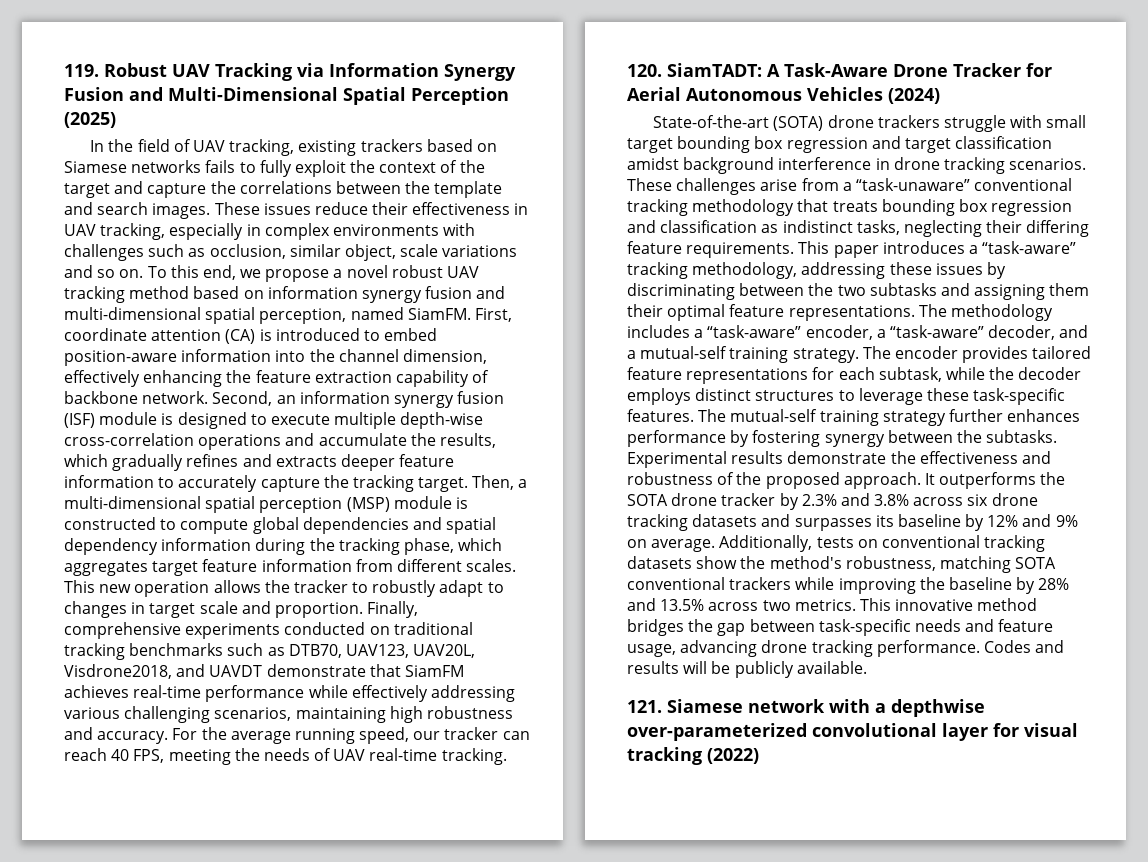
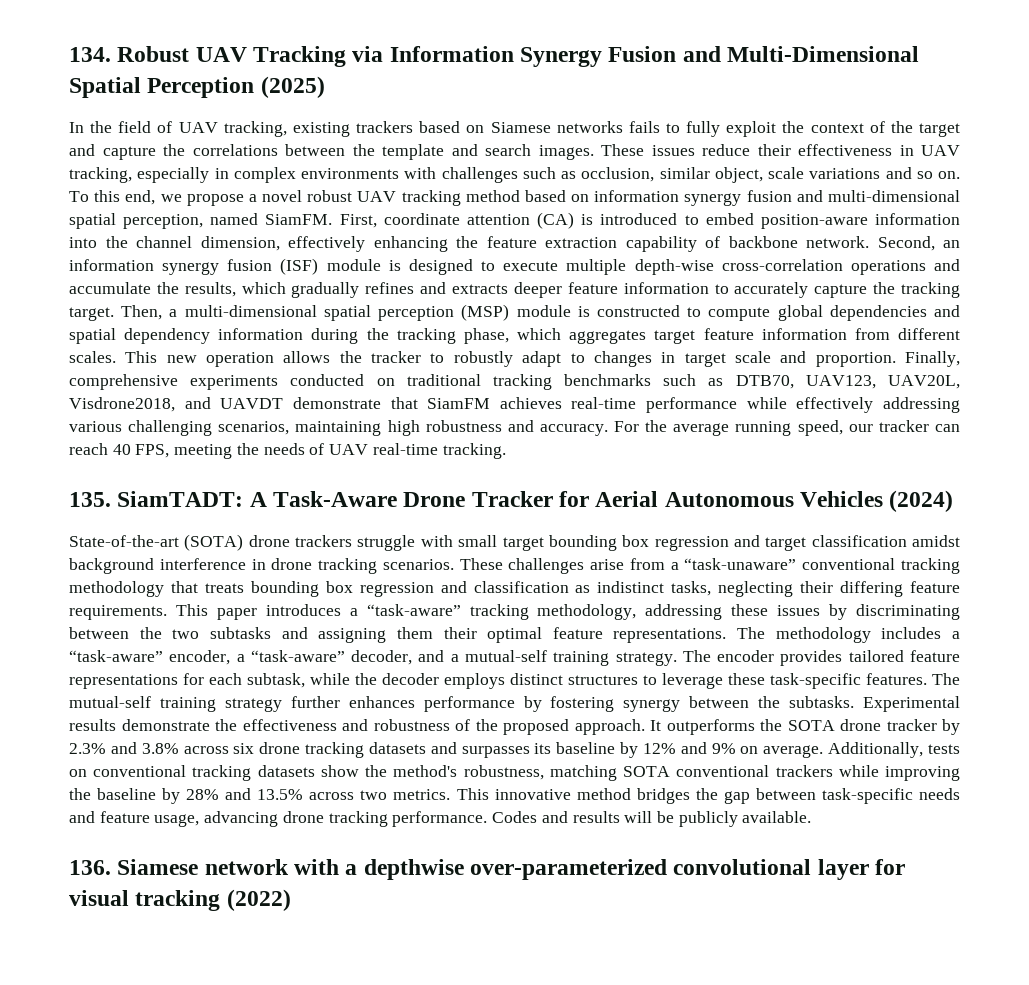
- 119. Robust UAV Tracking via Information Synergy Fusion and Multi-Dimensional Spatial Perception (2025)
+ 134. Robust UAV Tracking via Information Synergy Fusion and Multi-Dimensional Spatial Perception (2025)
- 120. SiamTADT: A Task-Aware Drone Tracker for Aerial Autonomous Vehicles (2024)
+ 135. SiamTADT: A Task-Aware Drone Tracker for Aerial Autonomous Vehicles (2024)
- 121. Siamese network with a depthwise over-parameterized convolutional layer for visual tracking (2022)
+ 136. Siamese network with a depthwise over-parameterized convolutional layer for visual tracking (2022)

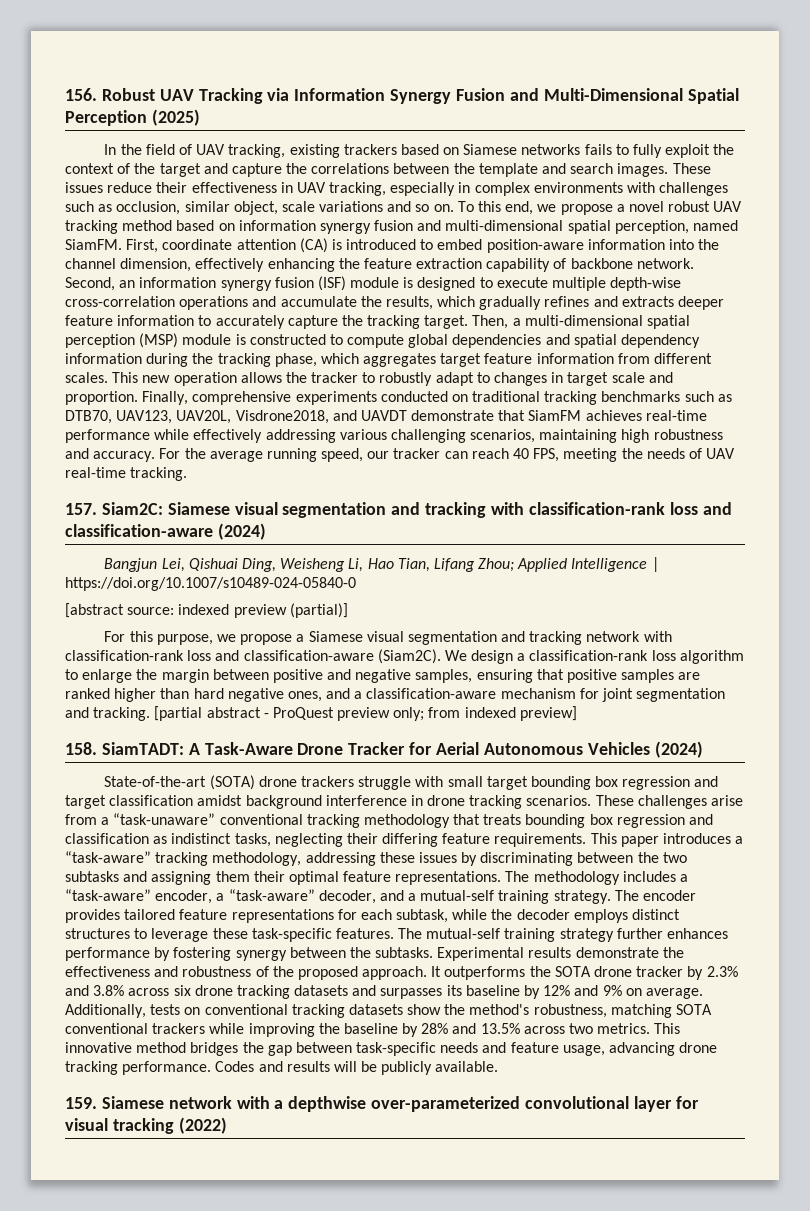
- 134. Robust UAV Tracking via Information Synergy Fusion and Multi-Dimensional Spatial Perception (2025)
+ 156. Robust UAV Tracking via Information Synergy Fusion and Multi-Dimensional Spatial Perception (2025)
- 135. SiamTADT: A Task-Aware Drone Tracker for Aerial Autonomous Vehicles (2024)
+ 157. Siam2C: Siamese visual segmentation and tracking with classification-rank loss and classification-aware (2024)
+ Bangjun Lei, Qishuai Ding, Weisheng Li, Hao Tian, Lifang Zhou; Applied Intelligence | https://doi.org/10.1007/s10489-024-05840-0
+ [abstract source: indexed preview (partial)]
+ For this purpose, we propose a Siamese visual segmentation and tracking network with classification-rank loss and classification-aware (Siam2C). We design a classification-rank loss algorithm to enlarge the margin between positive and negative samples, ensuring that positive samples are ranked higher than hard negative ones, and a classification-aware mechanism for joint segmentation and tracking. [partial abstract - ProQuest preview only; from indexed preview]
+ 158. SiamTADT: A Task-Aware Drone Tracker for Aerial Autonomous Vehicles (2024)
- 136. Siamese network with a depthwise over-parameterized convolutional layer for visual tracking (2022)
+ 159. Siamese network with a depthwise over-parameterized convolutional layer for visual tracking (2022)

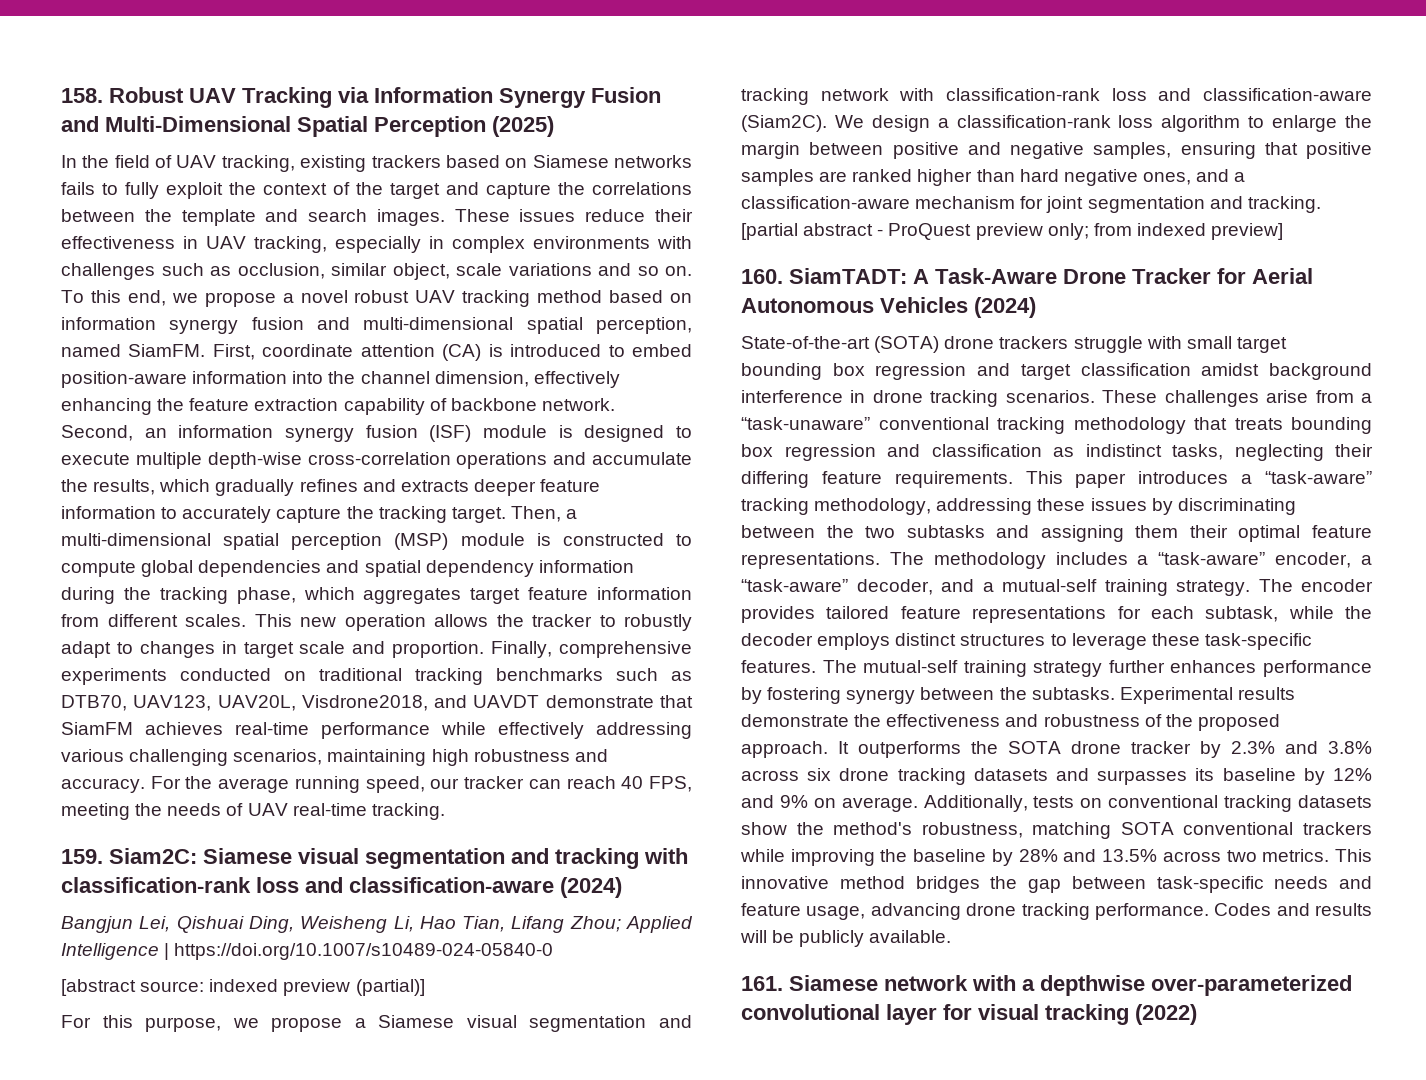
- 156. Robust UAV Tracking via Information Synergy Fusion and Multi-Dimensional Spatial Perception (2025)
+ 158. Robust UAV Tracking via Information Synergy Fusion and Multi-Dimensional Spatial Perception (2025)
- 157. Siam2C: Siamese visual segmentation and tracking with classification-rank loss and classification-aware (2024)
+ 159. Siam2C: Siamese visual segmentation and tracking with classification-rank loss and classification-aware (2024)
- 158. SiamTADT: A Task-Aware Drone Tracker for Aerial Autonomous Vehicles (2024)
+ 160. SiamTADT: A Task-Aware Drone Tracker for Aerial Autonomous Vehicles (2024)
- 159. Siamese network with a depthwise over-parameterized convolutional layer for visual tracking (2022)
+ 161. Siamese network with a depthwise over-parameterized convolutional layer for visual tracking (2022)

